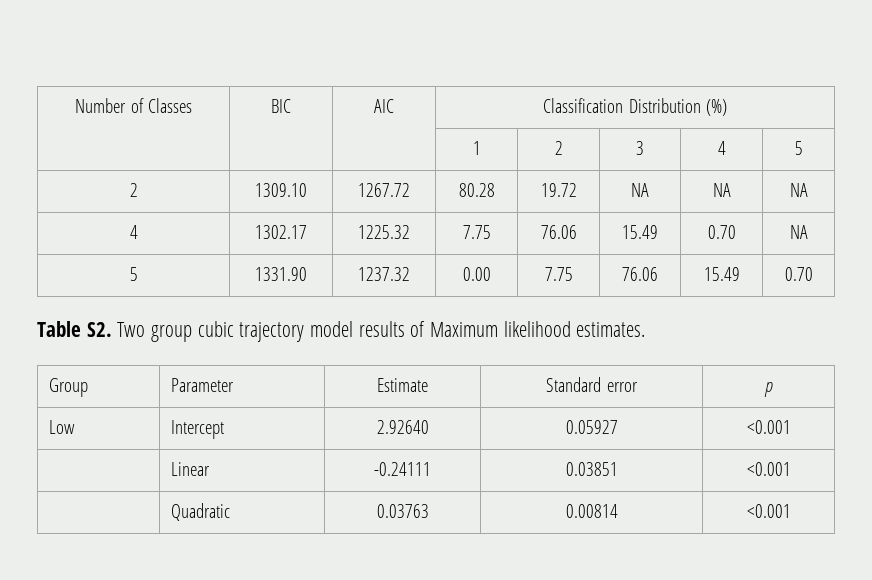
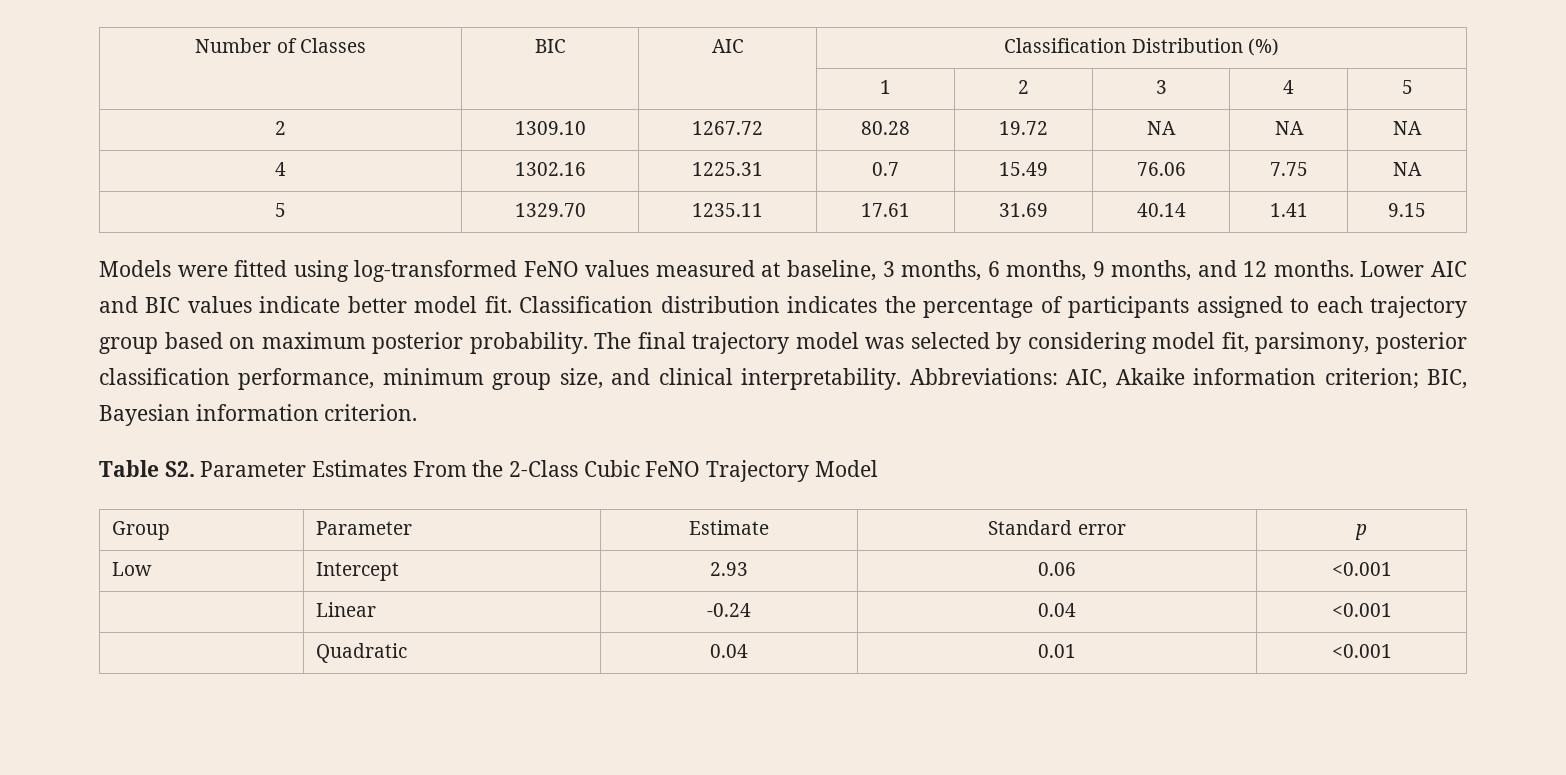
- 4 | 1302.17 | 1225.32 | 7.75 | 76.06 | 15.49 | 0.70 | NA
+ 4 | 1302.16 | 1225.31 | 0.7 | 15.49 | 76.06 | 7.75 | NA
- 5 | 1331.90 | 1237.32 | 0.00 | 7.75 | 76.06 | 15.49 | 0.70
- Table S2. Two group cubic trajectory model results of Maximum likelihood estimates.
+ 5 | 1329.70 | 1235.11 | 17.61 | 31.69 | 40.14 | 1.41 | 9.15
+ Models were fitted using log-transformed FeNO values measured at baseline, 3 months, 6 months, 9 months, and 12 months. Lower AIC and BIC values indicate better model fit. Classification distribution indicates the percentage of participants assigned to each trajectory group based on maximum posterior probability. The final trajectory model was selected by considering model fit, parsimony, posterior classification performance, minimum group size, and clinical interpretability. Abbreviations: AIC, Akaike information criterion; BIC, Bayesian information criterion.
+ Table S2. Parameter Estimates From the 2-Class Cubic FeNO Trajectory Model
- Low | Intercept | 2.92640 | 0.05927 | <0.001
+ Low | Intercept | 2.93 | 0.06 | <0.001
- | Linear | -0.24111 | 0.03851 | <0.001
+ | Linear | -0.24 | 0.04 | <0.001
- | Quadratic | 0.03763 | 0.00814 | <0.001
+ | Quadratic | 0.04 | 0.01 | <0.001

